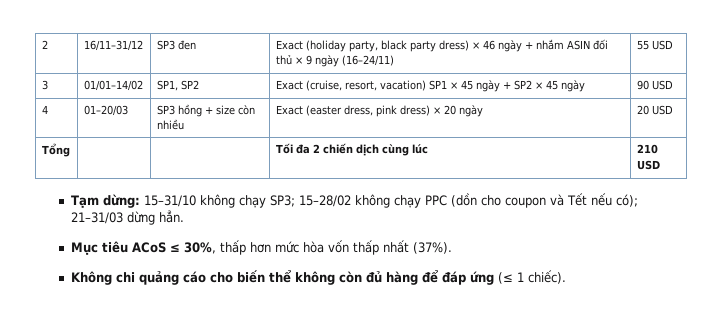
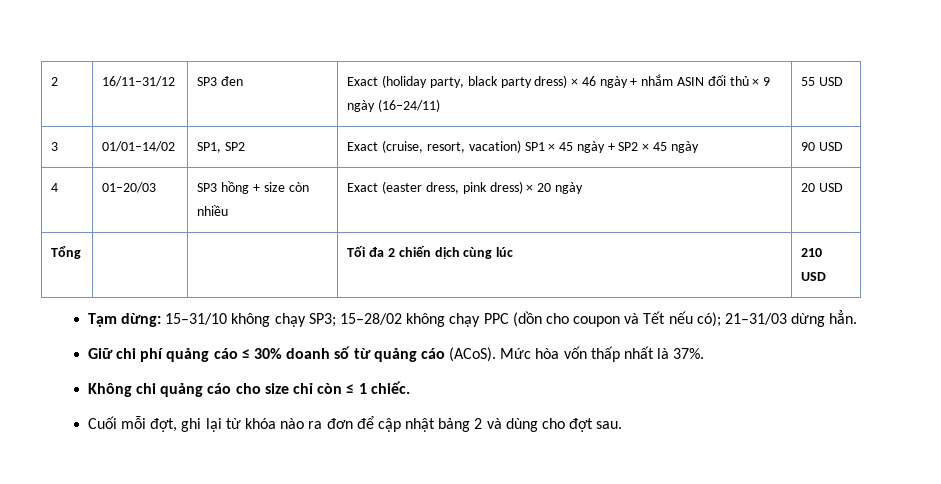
- Mục tiêu ACoS ≤ 30%, thấp hơn mức hòa vốn thấp nhất (37%).
+ Giữ chi phí quảng cáo ≤ 30% doanh số từ quảng cáo (ACoS). Mức hòa vốn thấp nhất là 37%.
- Không chi quảng cáo cho biến thể không còn đủ hàng để đáp ứng (≤ 1 chiếc).
+ Không chi quảng cáo cho size chỉ còn ≤ 1 chiếc.
+ Cuối mỗi đợt, ghi lại từ khóa nào ra đơn để cập nhật bảng 2 và dùng cho đợt sau.

